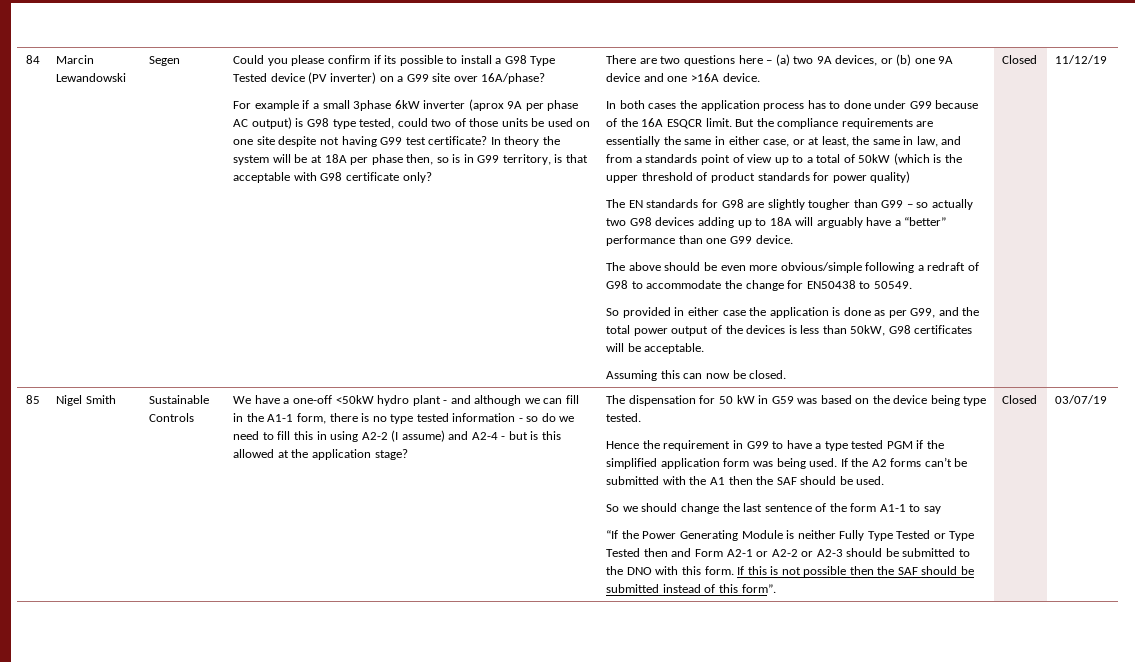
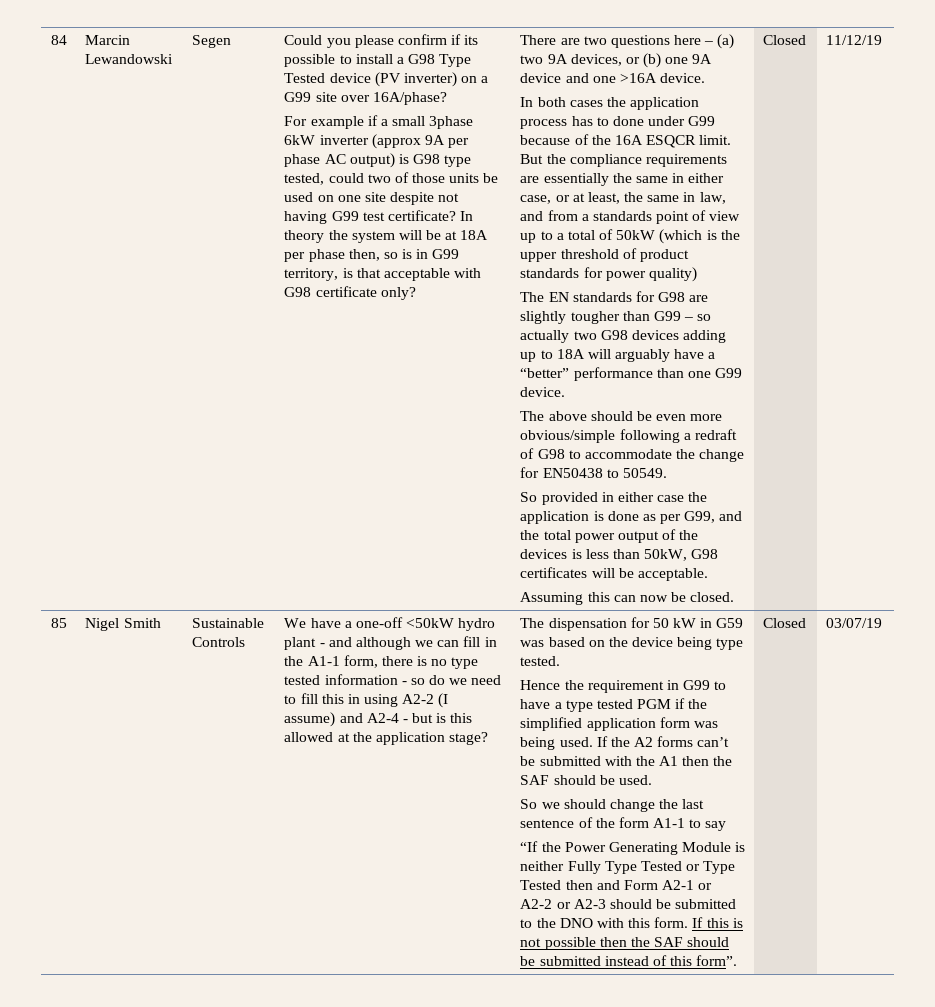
- For example if a small 3phase 6kW inverter (aprox 9A per phase AC output) is G98 type tested, could two of those units be used on one site despite not having G99 test certificate?
+ For example if a small 3phase 6kW inverter (approx 9A per phase AC output) is G98 type tested, could two of those units be used on one site despite not having G99 test certificate?

